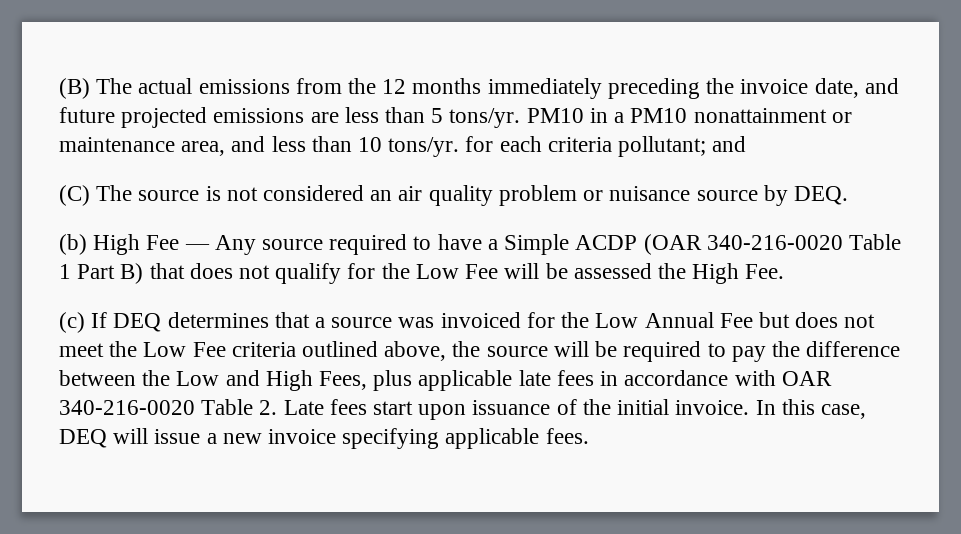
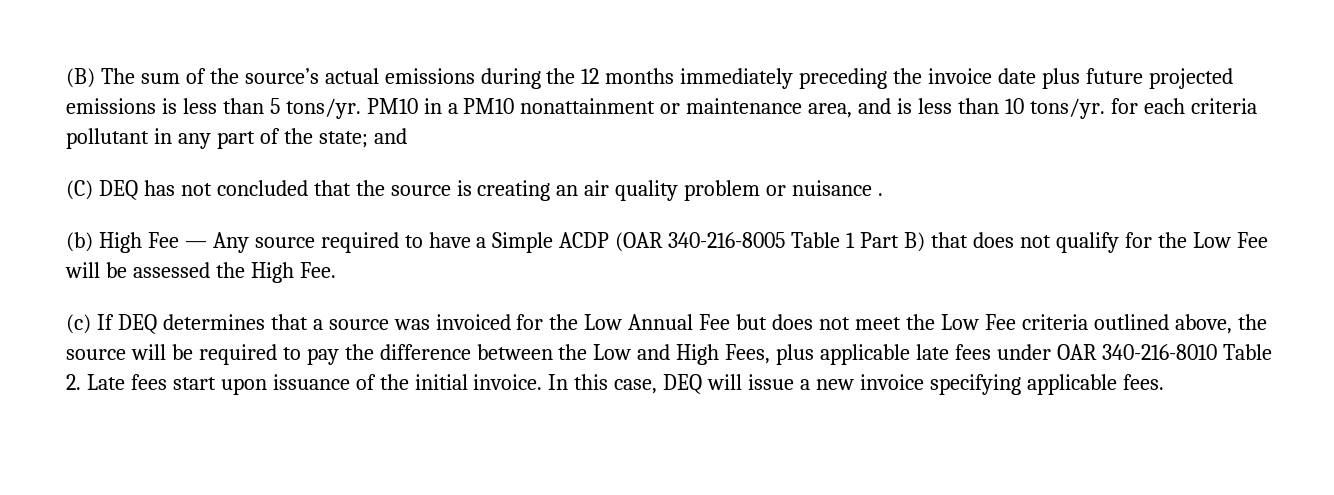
- (B) The actual emissions from the 12 months immediately preceding the invoice date, and future projected emissions are less than 5 tons/yr.
+ (B) The sum of the source’s actual emissions during the 12 months immediately preceding the invoice date plus future projected emissions is less than 5 tons/yr.
- PM10 in a PM10 nonattainment or maintenance area, and less than 10 tons/yr. for each criteria pollutant; and
- (C) The source is not considered an air quality problem or nuisance source by DEQ.
+ PM10 in a PM10 nonattainment or maintenance area, and is less than 10 tons/yr. for each criteria pollutant in any part of the state; and
+ (C) DEQ has not concluded that the source is creating an air quality problem or nuisance .
- (b) High Fee — Any source required to have a Simple ACDP (OAR 340-216-0020 Table 1 Part B) that does not qualify for the Low Fee will be assessed the High Fee.
+ (b) High Fee — Any source required to have a Simple ACDP (OAR 340-216-8005 Table 1 Part B) that does not qualify for the Low Fee will be assessed the High Fee.
- (c) If DEQ determines that a source was invoiced for the Low Annual Fee but does not meet the Low Fee criteria outlined above, the source will be required to pay the difference between the Low and High Fees, plus applicable late fees in accordance with OAR 340-216-0020 Table 2. Late fees start upon issuance of the initial invoice.
+ (c) If DEQ determines that a source was invoiced for the Low Annual Fee but does not meet the Low Fee criteria outlined above, the source will be required to pay the difference between the Low and High Fees, plus applicable late fees under OAR 340-216-8010 Table 2. Late fees start upon issuance of the initial invoice.

